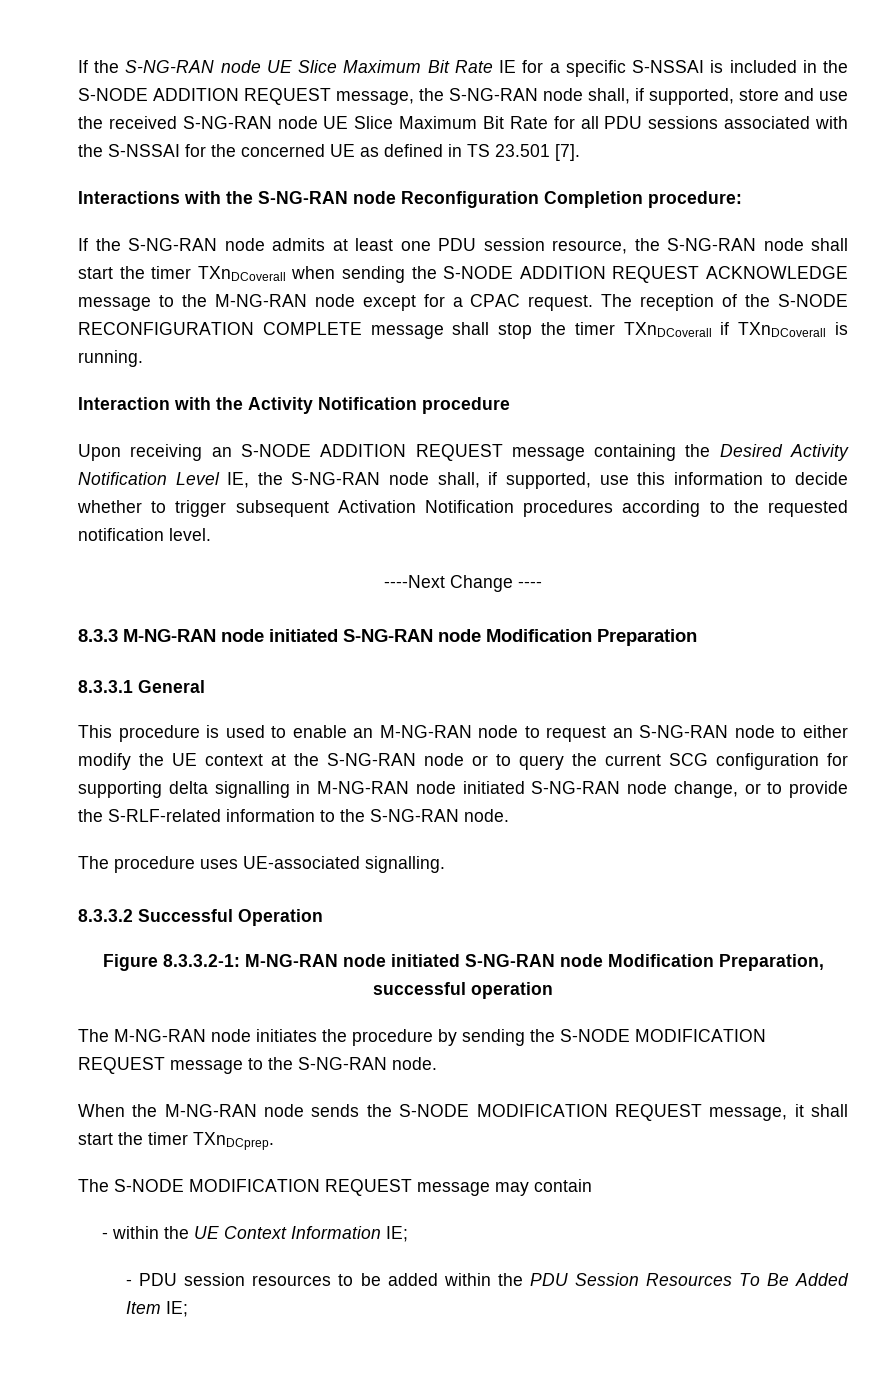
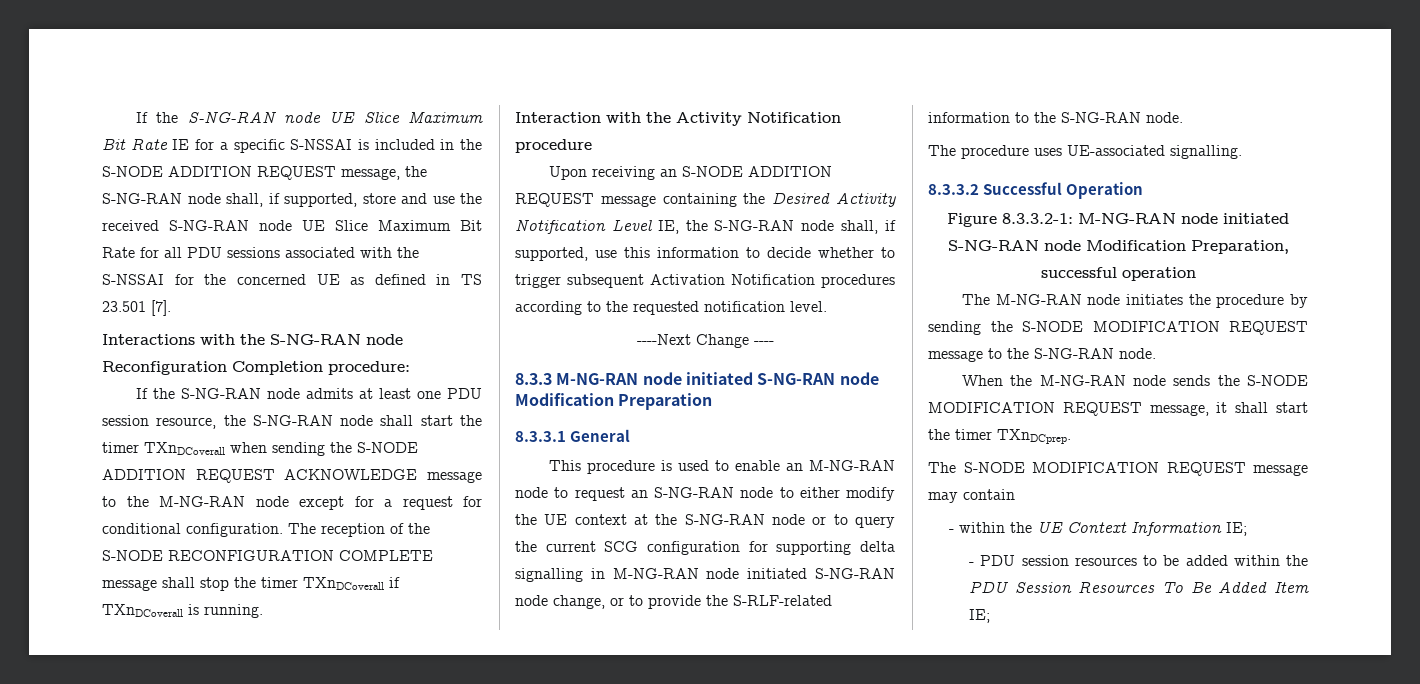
- If the S-NG-RAN node admits at least one PDU session resource, the S-NG-RAN node shall start the timer TXnDCoverall when sending the S-NODE ADDITION REQUEST ACKNOWLEDGE message to the M-NG-RAN node except for a CPAC request.
+ If the S-NG-RAN node admits at least one PDU session resource, the S-NG-RAN node shall start the timer TXnDCoverall when sending the S-NODE ADDITION REQUEST ACKNOWLEDGE message to the M-NG-RAN node except for a request for conditional configuration.

